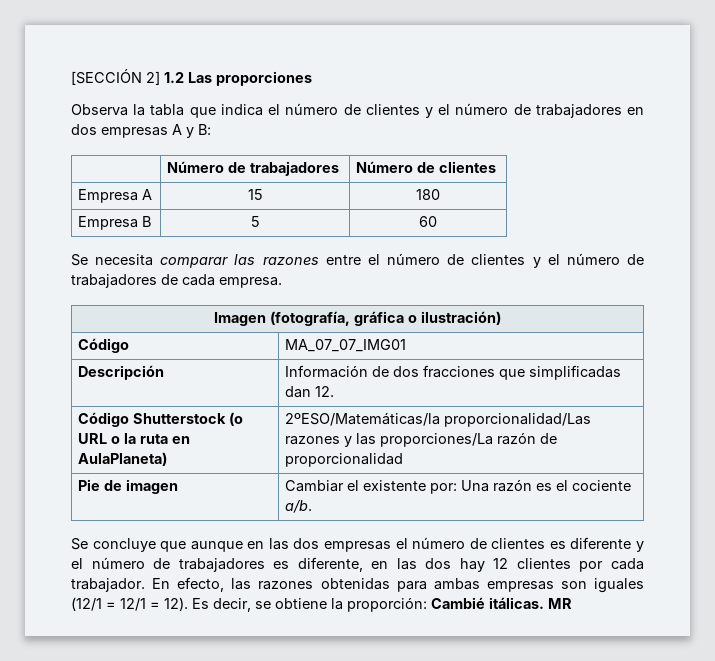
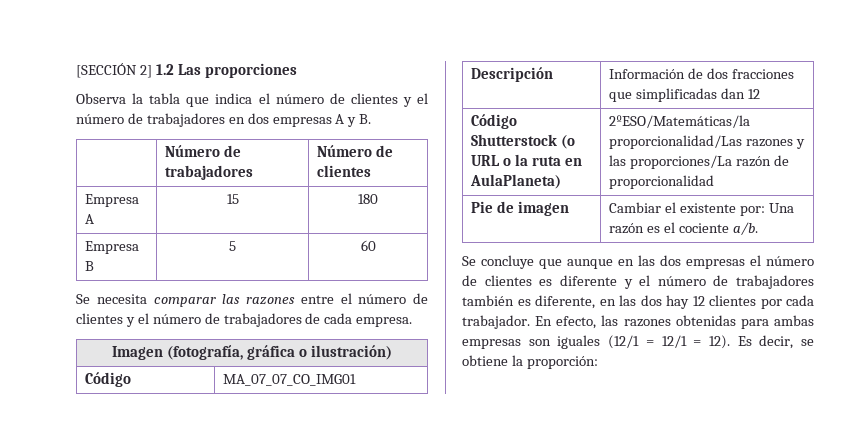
- Observa la tabla que indica el número de clientes y el número de trabajadores en dos empresas A y B:
+ Observa la tabla que indica el número de clientes y el número de trabajadores en dos empresas A y B.
- Código | MA_07_07_IMG01
+ Código | MA_07_07_CO_IMG01
- Descripción | Información de dos fracciones que simplificadas dan 12.
+ Descripción | Información de dos fracciones que simplificadas dan 12
- Se concluye que aunque en las dos empresas el número de clientes es diferente y el número de trabajadores es diferente, en las dos hay 12 clientes por cada trabajador.
+ Se concluye que aunque en las dos empresas el número de clientes es diferente y el número de trabajadores también es diferente, en las dos hay 12 clientes por cada trabajador.
- Es decir, se obtiene la proporción: Cambié itálicas. MR
+ Es decir, se obtiene la proporción:

